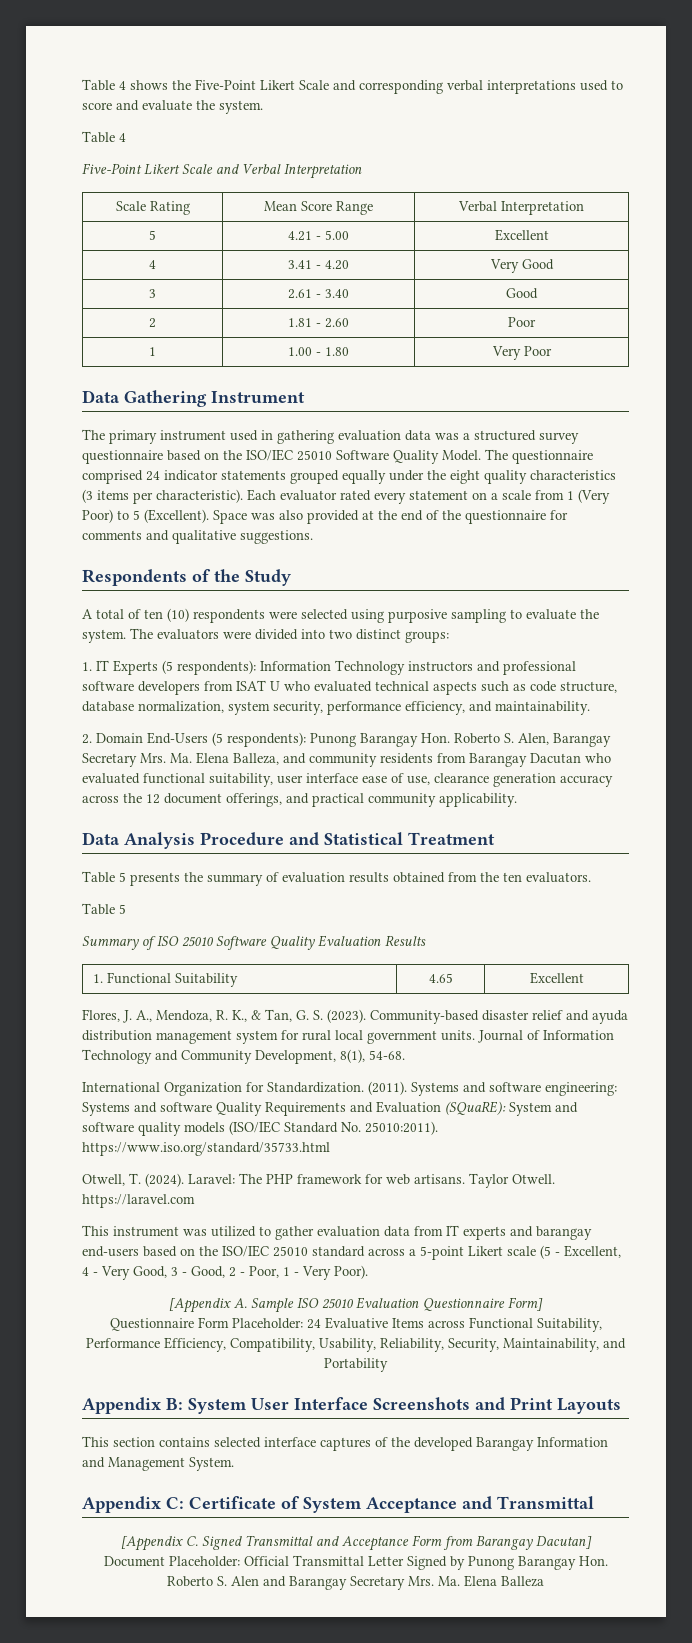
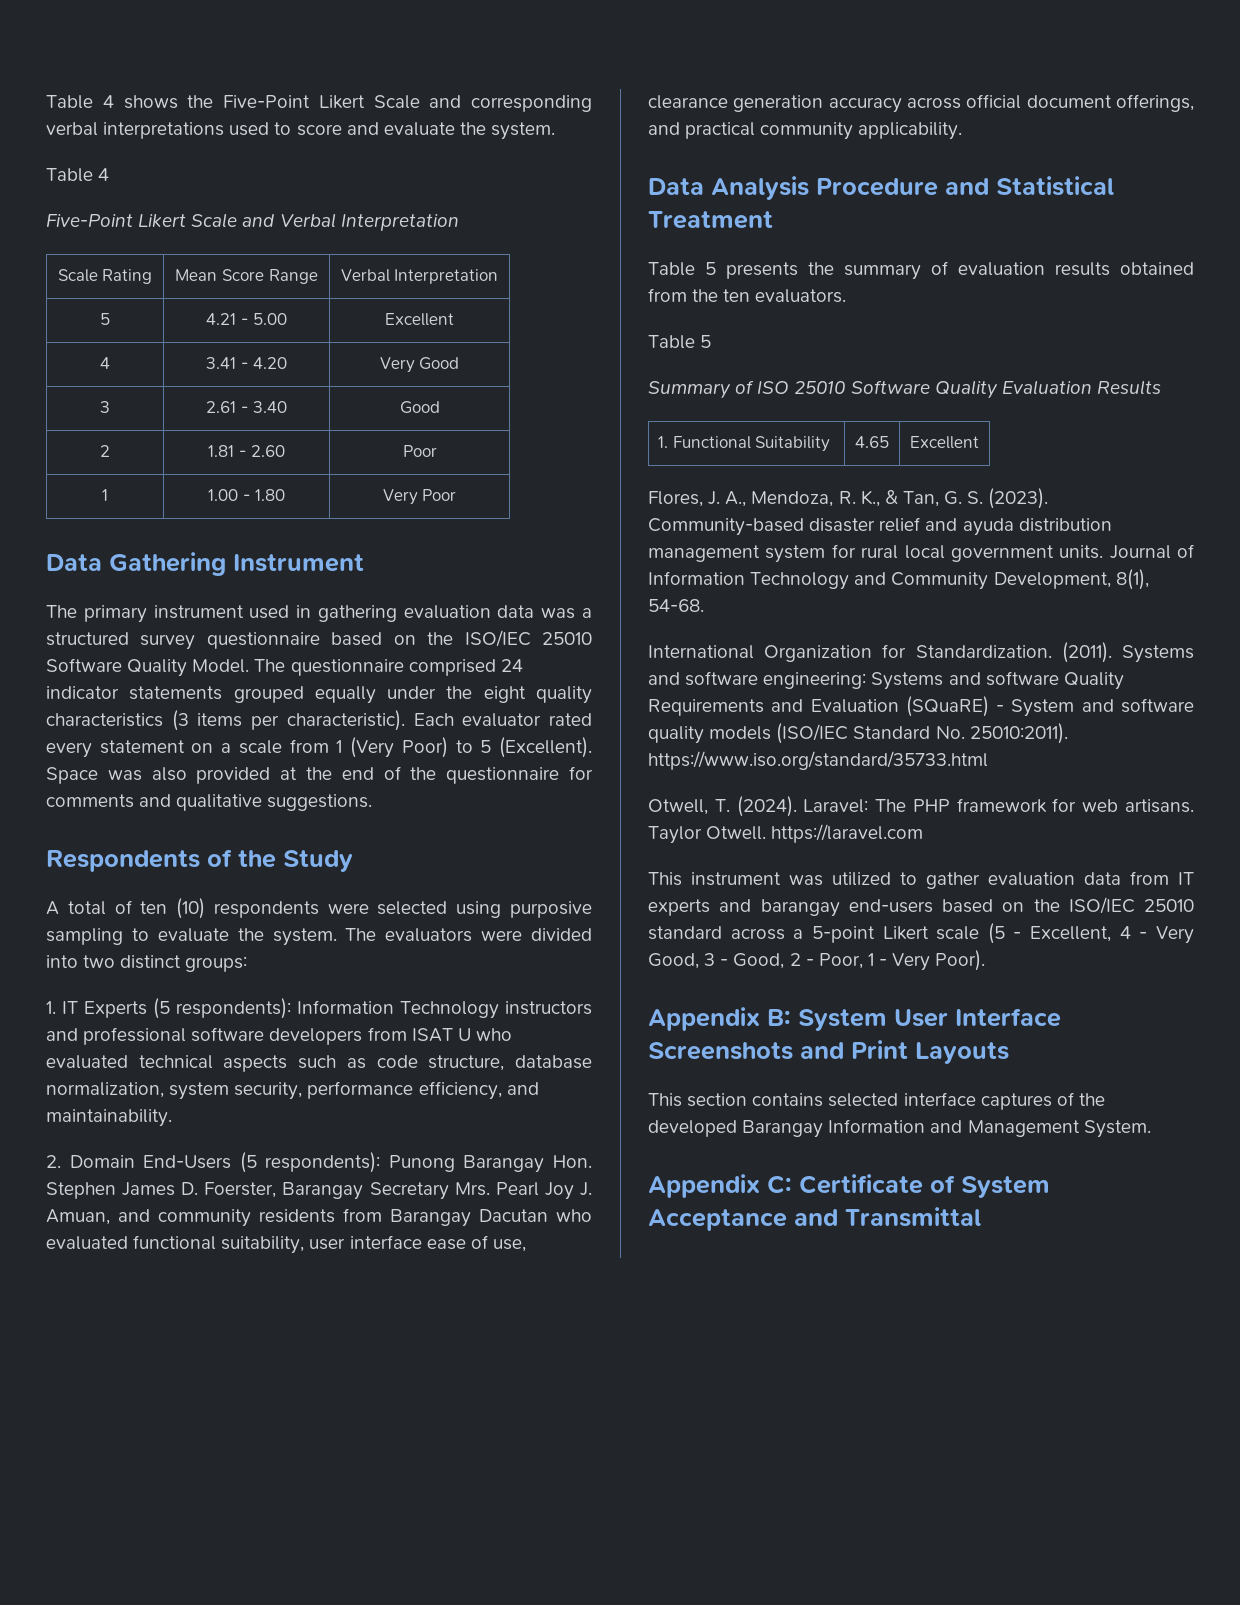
- 2. Domain End-Users (5 respondents): Punong Barangay Hon. Roberto S. Alen, Barangay Secretary Mrs. Ma. Elena Balleza, and community residents from Barangay Dacutan who evaluated functional suitability, user interface ease of use, clearance generation accuracy across the 12 document offerings, and practical community applicability.
+ 2. Domain End-Users (5 respondents): Punong Barangay Hon. Stephen James D. Foerster, Barangay Secretary Mrs. Pearl Joy J. Amuan, and community residents from Barangay Dacutan who evaluated functional suitability, user interface ease of use, clearance generation accuracy across official document offerings, and practical community applicability.
- Systems and software engineering: Systems and software Quality Requirements and Evaluation (SQuaRE): System and software quality models (ISO/IEC Standard No. 25010:2011). https://www.iso.org/standard/35733.html
+ Systems and software engineering: Systems and software Quality Requirements and Evaluation (SQuaRE) - System and software quality models (ISO/IEC Standard No. 25010:2011). https://www.iso.org/standard/35733.html
- [Appendix A. Sample ISO 25010 Evaluation Questionnaire Form]
- Questionnaire Form Placeholder: 24 Evaluative Items across Functional Suitability, Performance Efficiency, Compatibility, Usability, Reliability, Security, Maintainability, and Portability
- [Appendix C. Signed Transmittal and Acceptance Form from Barangay Dacutan]
- Document Placeholder: Official Transmittal Letter Signed by Punong Barangay Hon. Roberto S. Alen and Barangay Secretary Mrs. Ma. Elena Balleza

